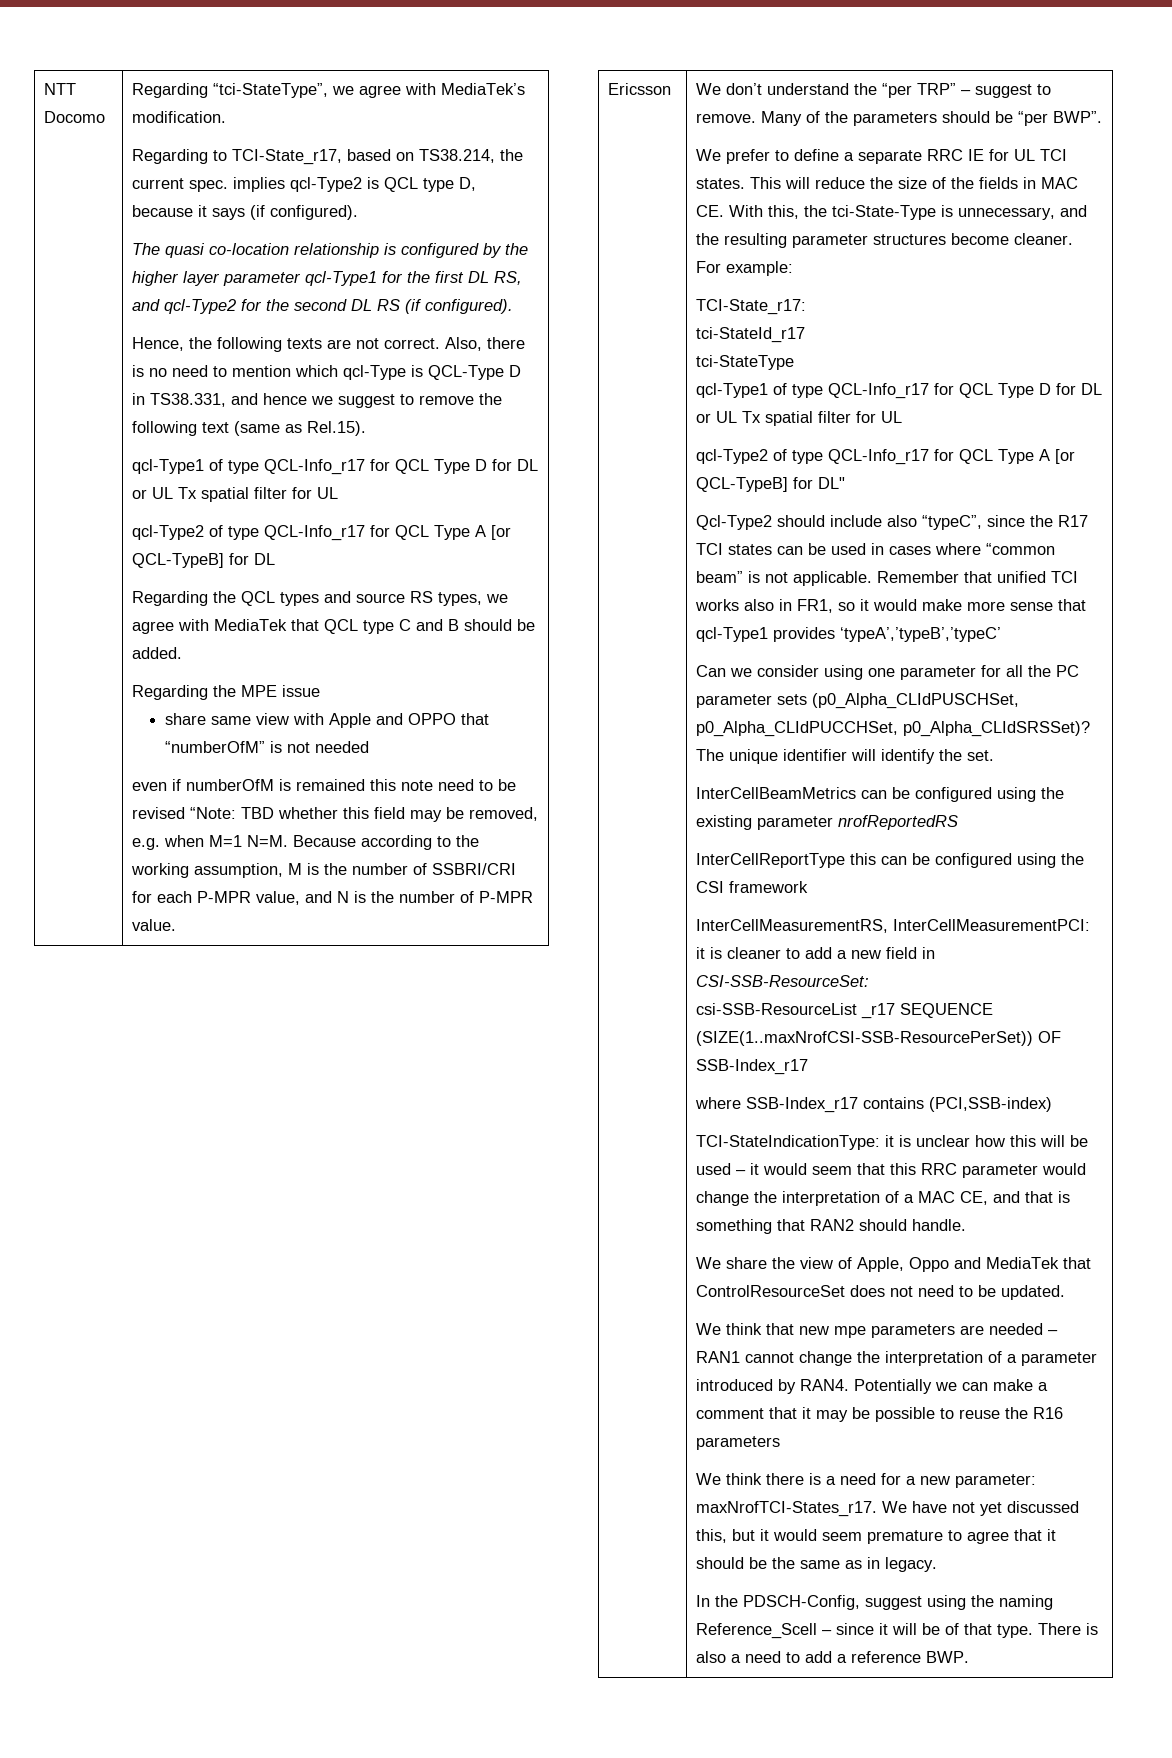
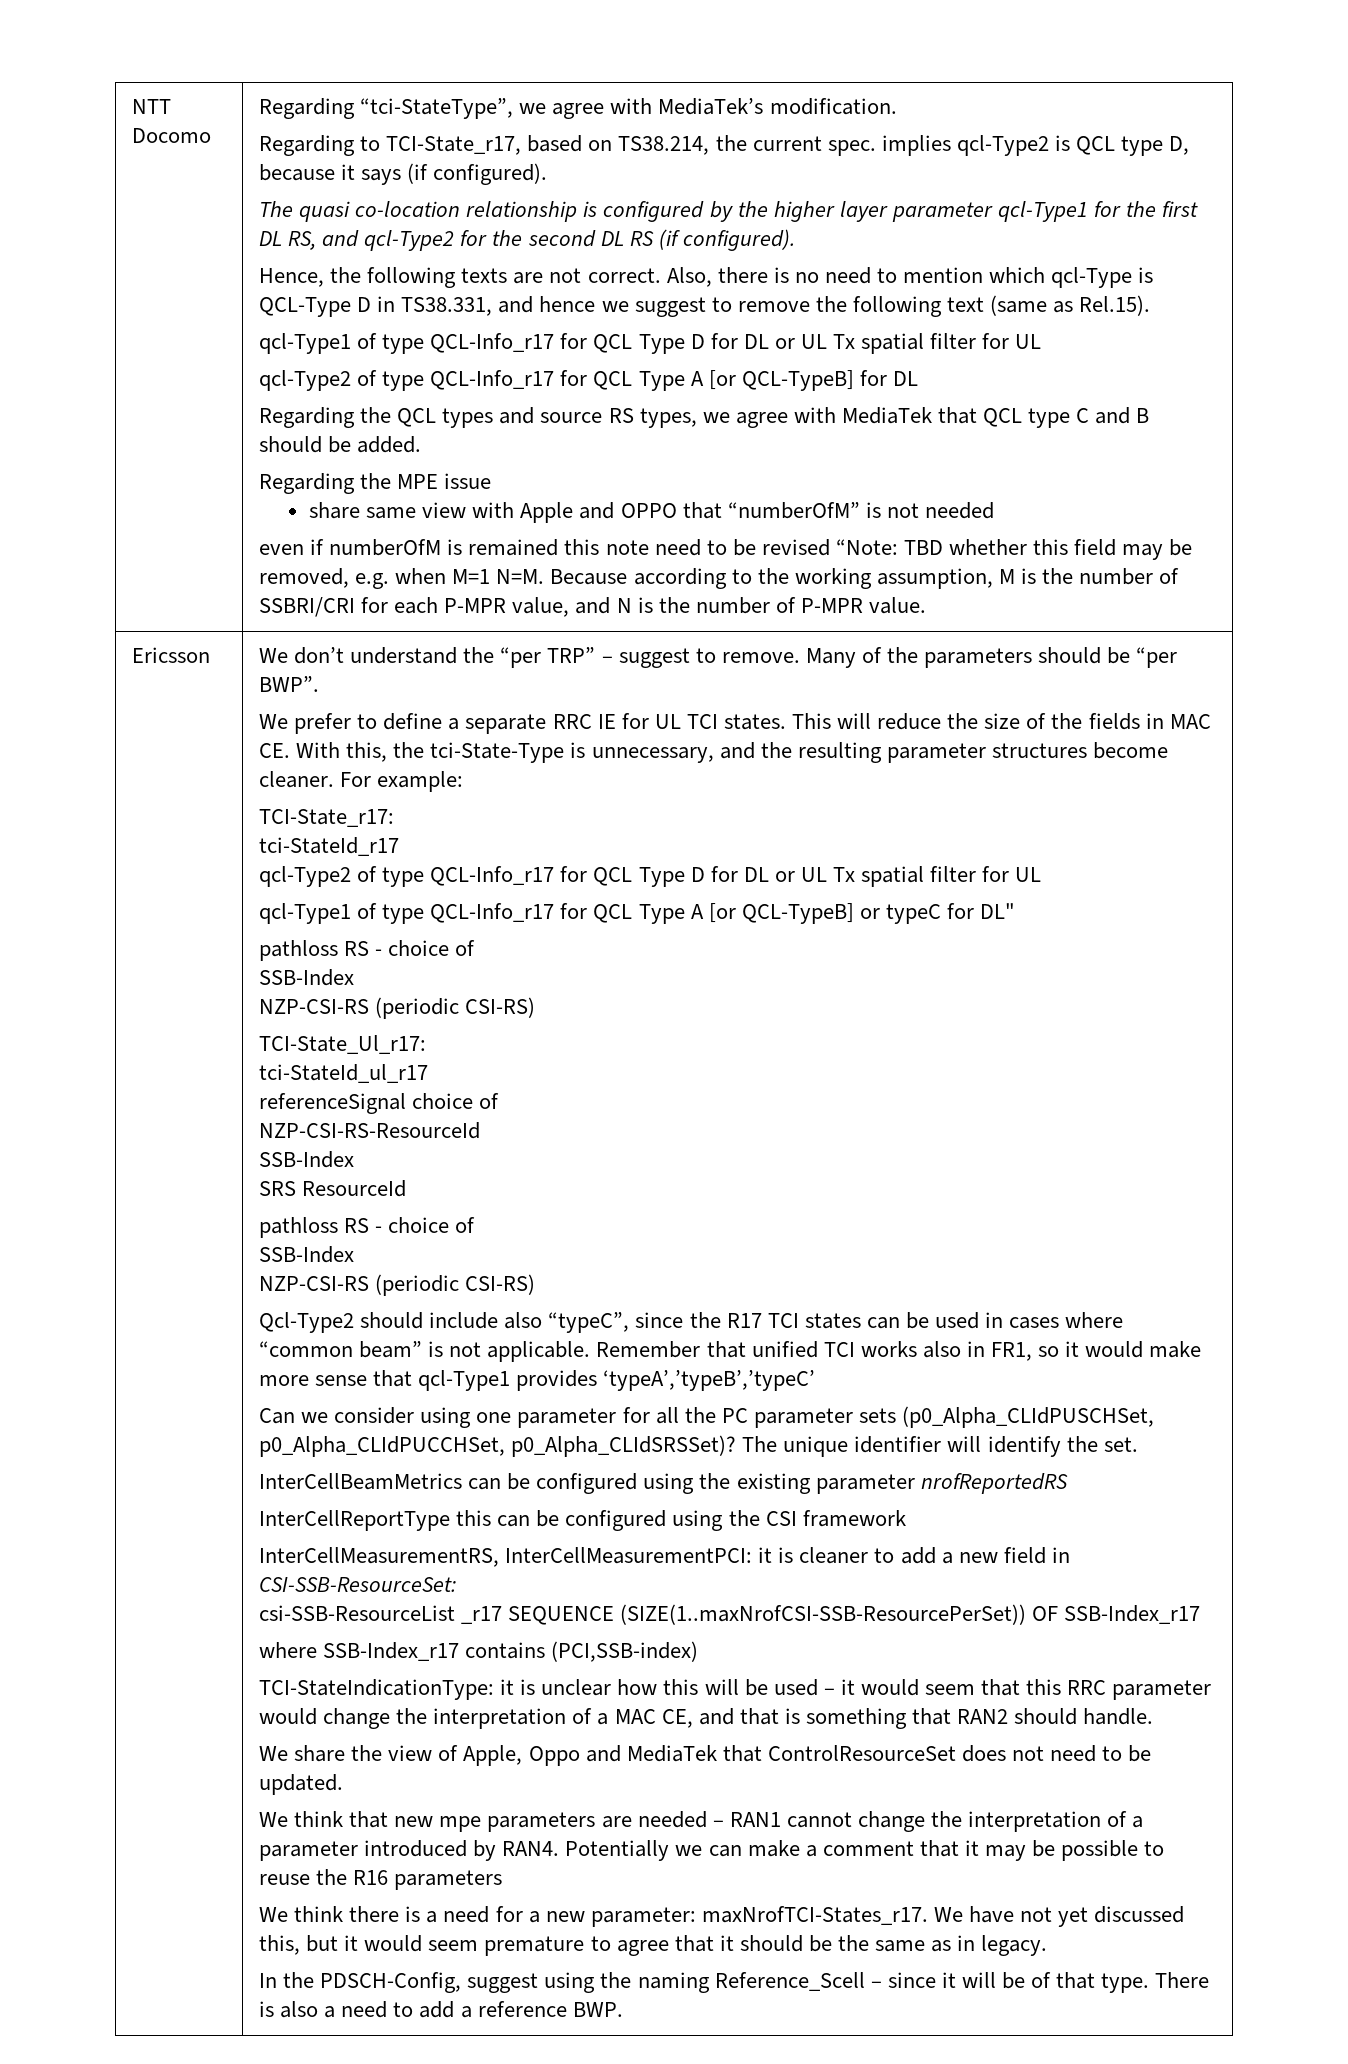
- tci-StateType
- qcl-Type1 of type QCL-Info_r17 for QCL Type D for DL or UL Tx spatial filter for UL
+ qcl-Type2 of type QCL-Info_r17 for QCL Type D for DL or UL Tx spatial filter for UL
- qcl-Type2 of type QCL-Info_r17 for QCL Type A [or QCL-TypeB] for DL"
+ qcl-Type1 of type QCL-Info_r17 for QCL Type A [or QCL-TypeB] or typeC for DL"
+ pathloss RS - choice of
+ SSB-Index
+ NZP-CSI-RS (periodic CSI-RS)
+ TCI-State_Ul_r17:
+ tci-StateId_ul_r17
+ referenceSignal choice of
+ NZP-CSI-RS-ResourceId
+ SSB-Index
+ SRS ResourceId
+ pathloss RS - choice of
+ SSB-Index
+ NZP-CSI-RS (periodic CSI-RS)

